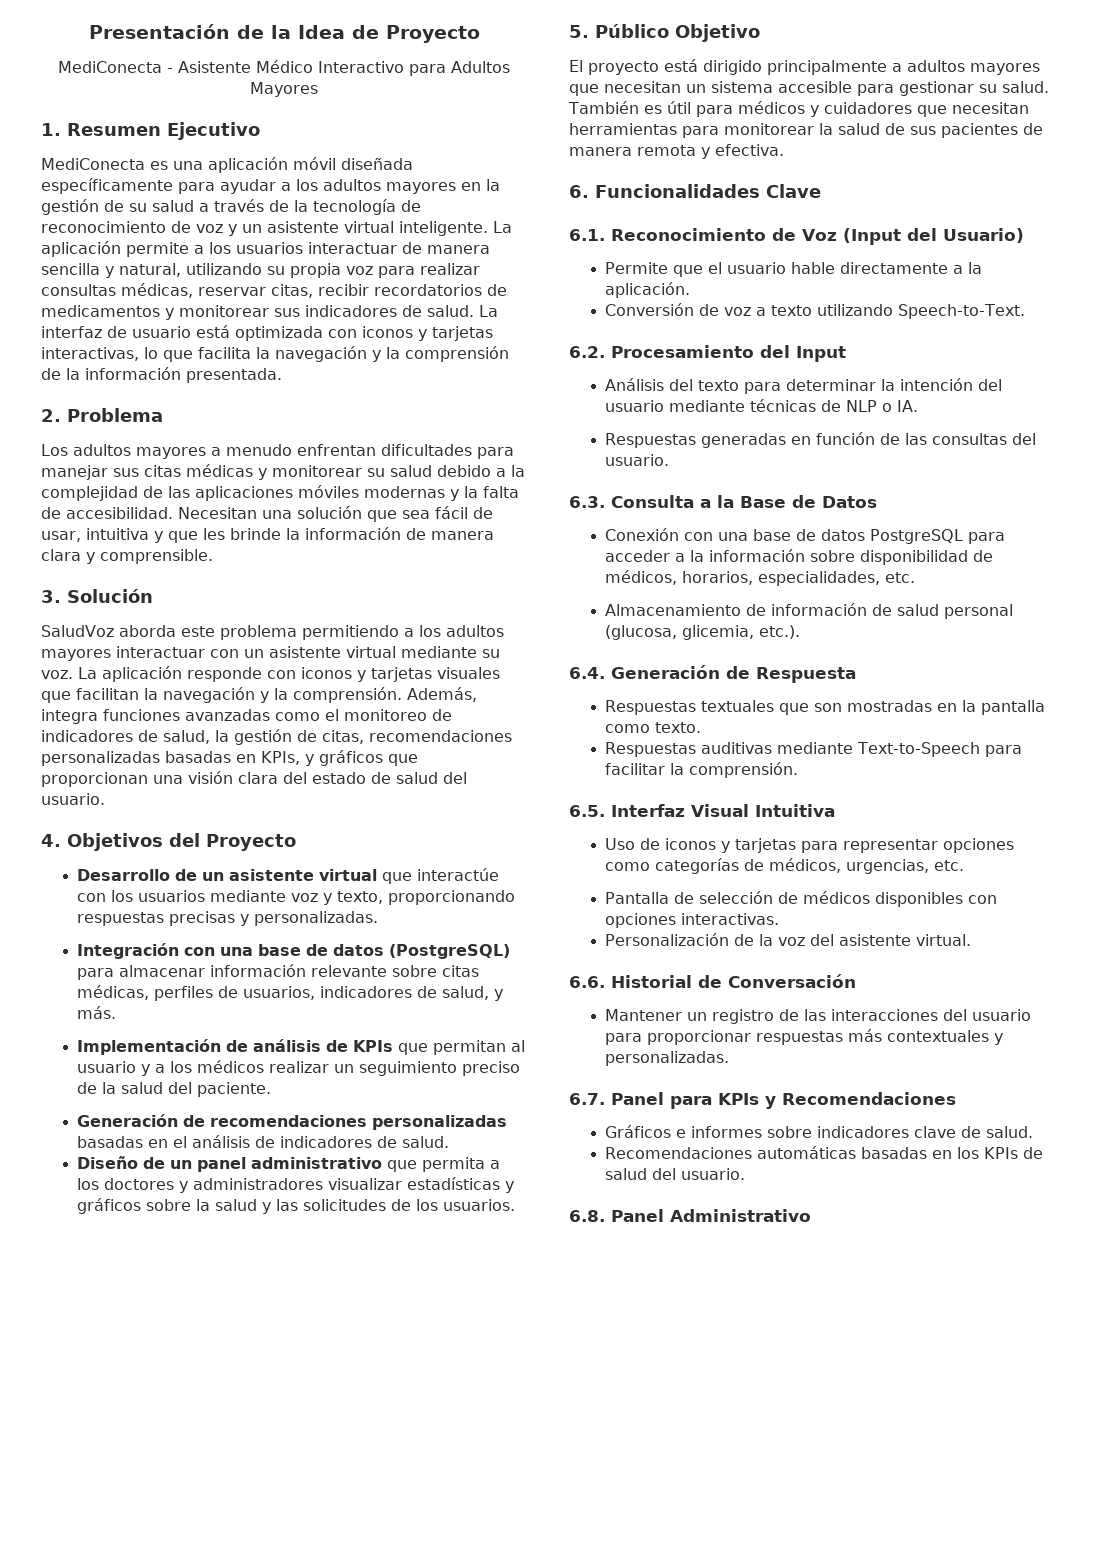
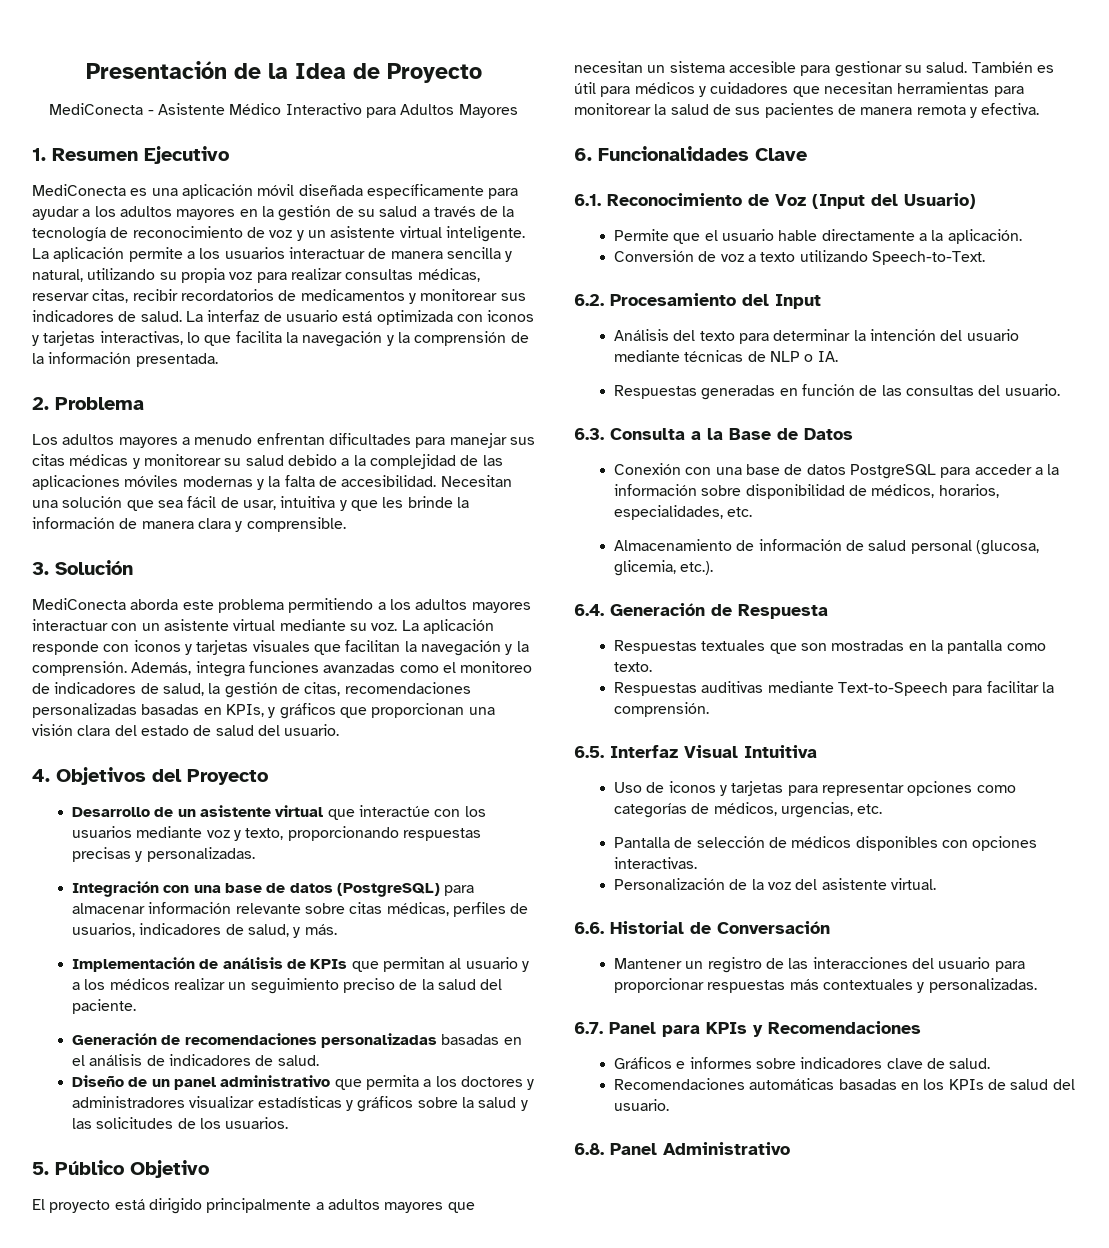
- SaludVoz aborda este problema permitiendo a los adultos mayores interactuar con un asistente virtual mediante su voz.
+ MediConecta aborda este problema permitiendo a los adultos mayores interactuar con un asistente virtual mediante su voz.

